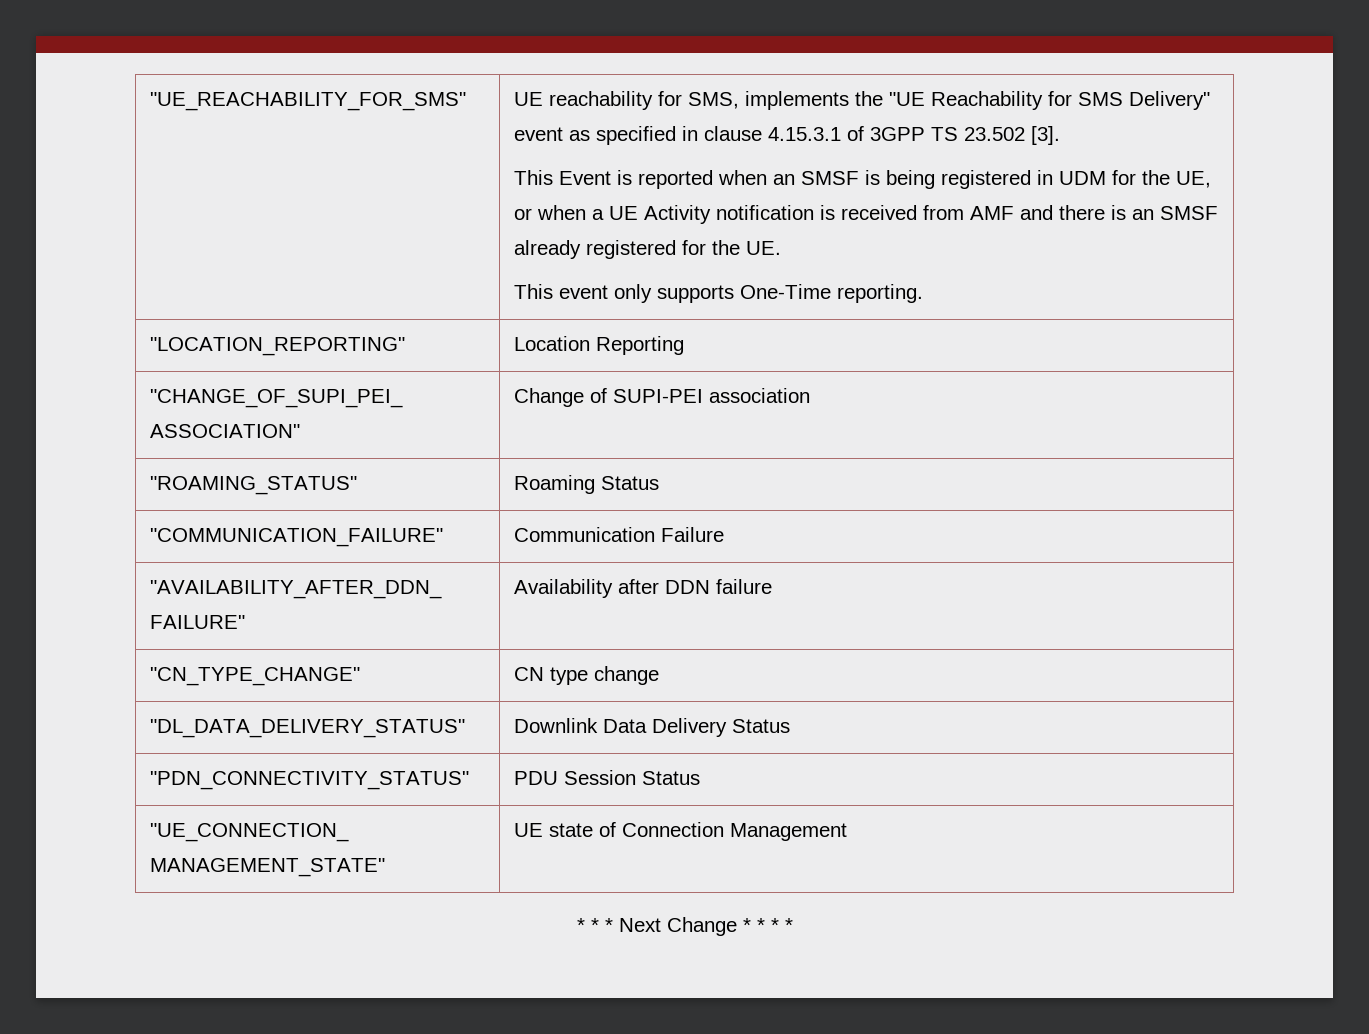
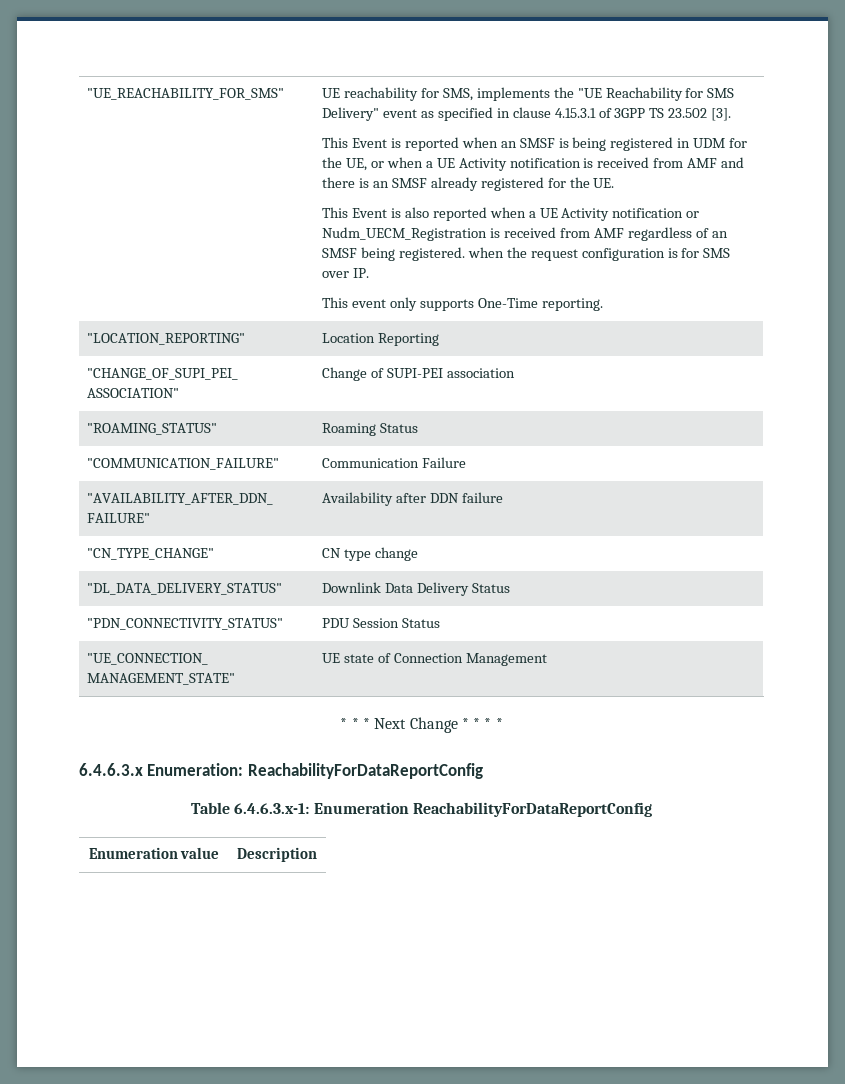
+ This Event is also reported when a UE Activity notification or Nudm_UECM_Registration is received from AMF regardless of an SMSF being registered. when the request configuration is for SMS over IP.
+ 6.4.6.3.x Enumeration: ReachabilityForDataReportConfig
+ Table 6.4.6.3.x-1: Enumeration ReachabilityForDataReportConfig
+ Enumeration value | Description

